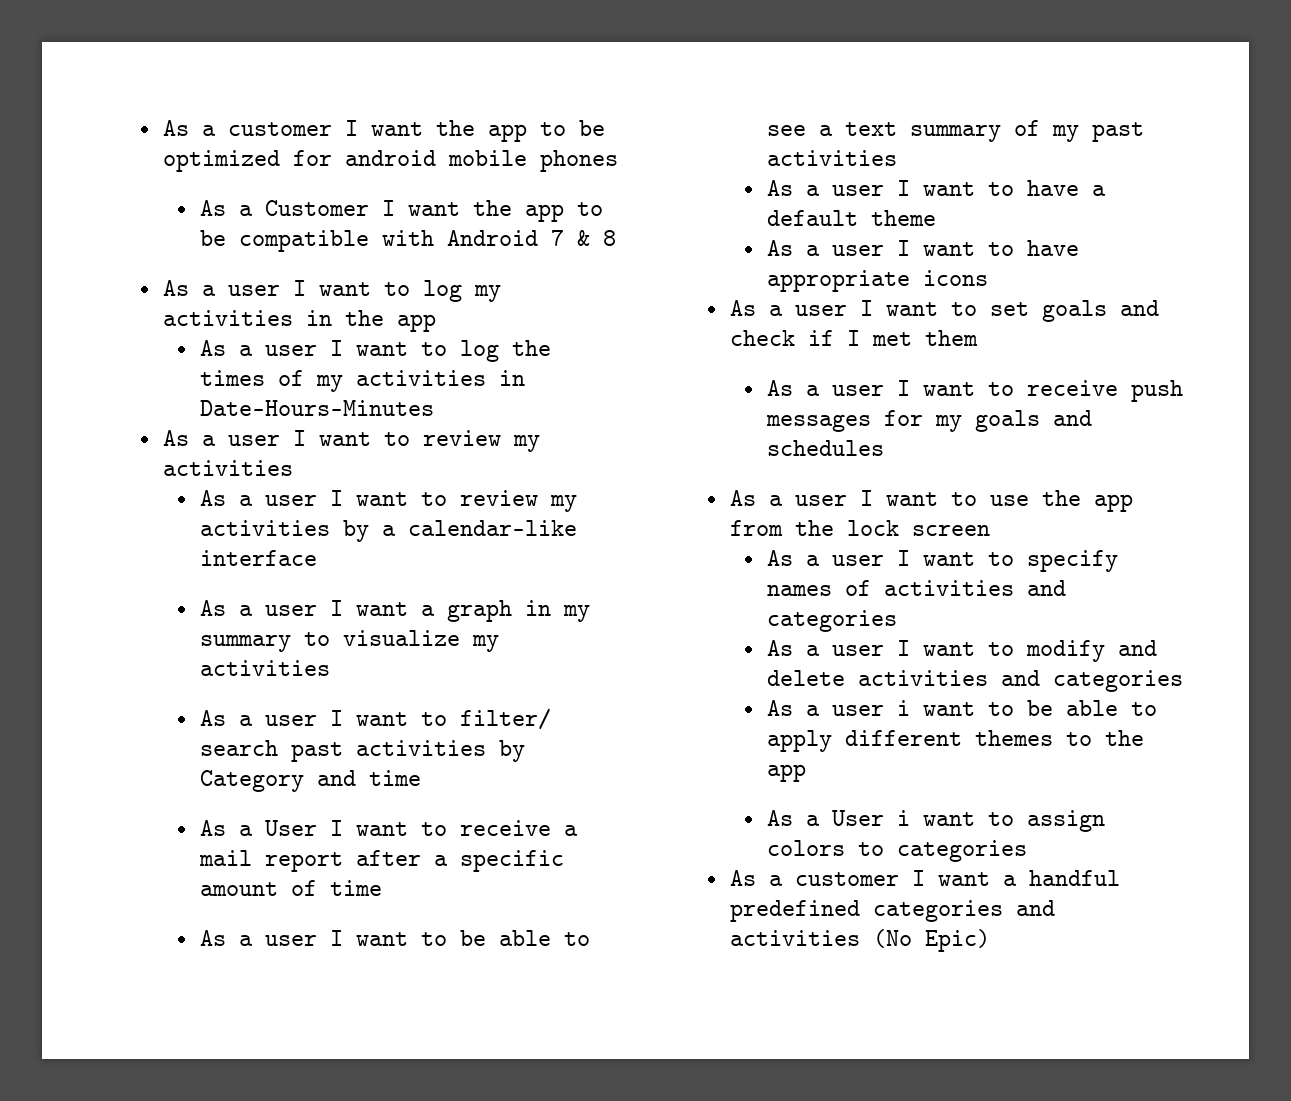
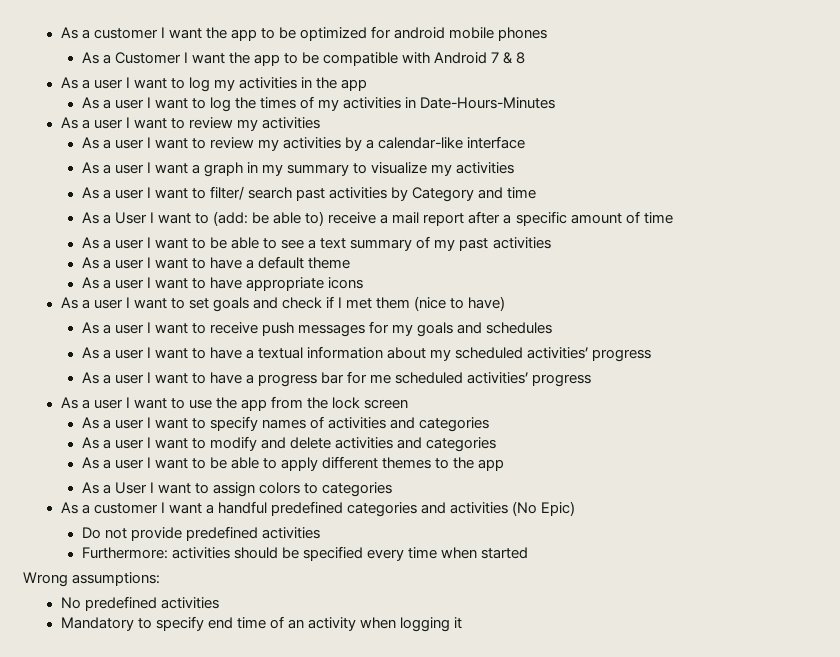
- As a User I want to receive a mail report after a specific amount of time
+ As a User I want to (add: be able to) receive a mail report after a specific amount of time
- As a user I want to set goals and check if I met them
+ As a user I want to set goals and check if I met them (nice to have)
+ As a user I want to have a textual information about my scheduled activities’ progress
+ As a user I want to have a progress bar for me scheduled activities’ progress
- As a user i want to be able to apply different themes to the app
+ As a user I want to be able to apply different themes to the app
- As a User i want to assign colors to categories
+ As a User I want to assign colors to categories
+ Do not provide predefined activities
+ Furthermore: activities should be specified every time when started
+ Wrong assumptions:
+ No predefined activities
+ Mandatory to specify end time of an activity when logging it

